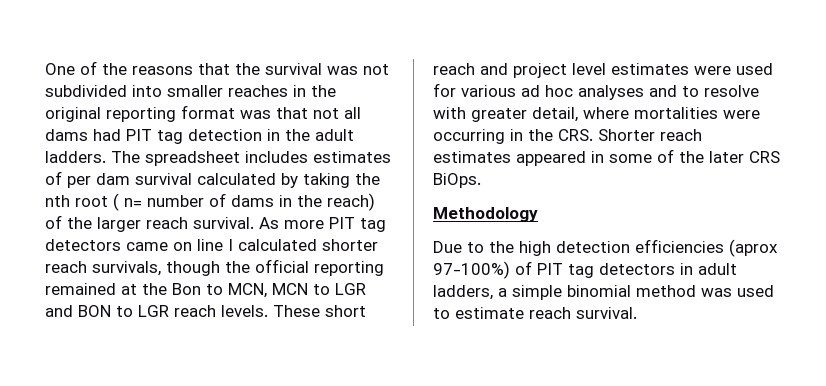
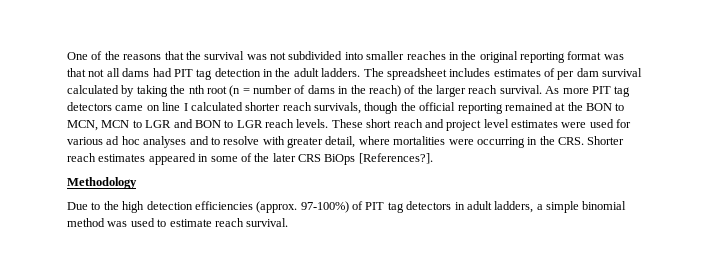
- The spreadsheet includes estimates of per dam survival calculated by taking the nth root ( n= number of dams in the reach) of the larger reach survival.
+ The spreadsheet includes estimates of per dam survival calculated by taking the nth root (n = number of dams in the reach) of the larger reach survival.
- As more PIT tag detectors came on line I calculated shorter reach survivals, though the official reporting remained at the Bon to MCN, MCN to LGR and BON to LGR reach levels.
+ As more PIT tag detectors came on line I calculated shorter reach survivals, though the official reporting remained at the BON to MCN, MCN to LGR and BON to LGR reach levels.
- These short reach and project level estimates were used for various ad hoc analyses and to resolve with greater detail, where mortalities were occurring in the CRS. Shorter reach estimates appeared in some of the later CRS BiOps.
+ These short reach and project level estimates were used for various ad hoc analyses and to resolve with greater detail, where mortalities were occurring in the CRS. Shorter reach estimates appeared in some of the later CRS BiOps [References?].
- Due to the high detection efficiencies (aprox 97-100%) of PIT tag detectors in adult ladders, a simple binomial method was used to estimate reach survival.
+ Due to the high detection efficiencies (approx. 97-100%) of PIT tag detectors in adult ladders, a simple binomial method was used to estimate reach survival.

